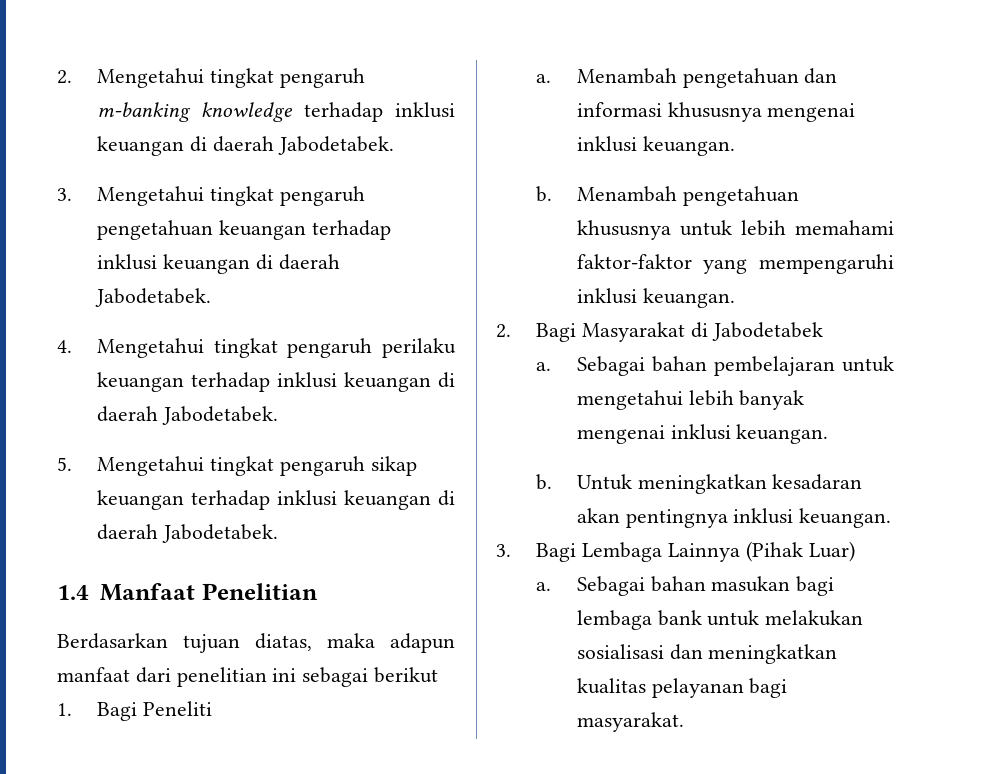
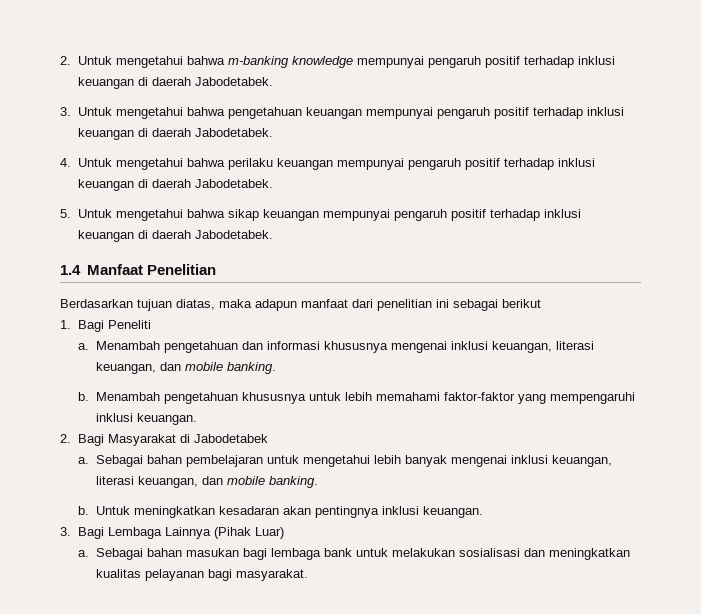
- 2. Mengetahui tingkat pengaruh m-banking knowledge terhadap inklusi keuangan di daerah Jabodetabek.
+ 2. Untuk mengetahui bahwa m-banking knowledge mempunyai pengaruh positif terhadap inklusi keuangan di daerah Jabodetabek.
- 3. Mengetahui tingkat pengaruh pengetahuan keuangan terhadap inklusi keuangan di daerah Jabodetabek.
+ 3. Untuk mengetahui bahwa pengetahuan keuangan mempunyai pengaruh positif terhadap inklusi keuangan di daerah Jabodetabek.
- 4. Mengetahui tingkat pengaruh perilaku keuangan terhadap inklusi keuangan di daerah Jabodetabek.
+ 4. Untuk mengetahui bahwa perilaku keuangan mempunyai pengaruh positif terhadap inklusi keuangan di daerah Jabodetabek.
- 5. Mengetahui tingkat pengaruh sikap keuangan terhadap inklusi keuangan di daerah Jabodetabek.
+ 5. Untuk mengetahui bahwa sikap keuangan mempunyai pengaruh positif terhadap inklusi keuangan di daerah Jabodetabek.
- Menambah pengetahuan dan informasi khususnya mengenai inklusi keuangan.
+ Menambah pengetahuan dan informasi khususnya mengenai inklusi keuangan, literasi keuangan, dan mobile banking.
- Sebagai bahan pembelajaran untuk mengetahui lebih banyak mengenai inklusi keuangan.
+ Sebagai bahan pembelajaran untuk mengetahui lebih banyak mengenai inklusi keuangan, literasi keuangan, dan mobile banking.

